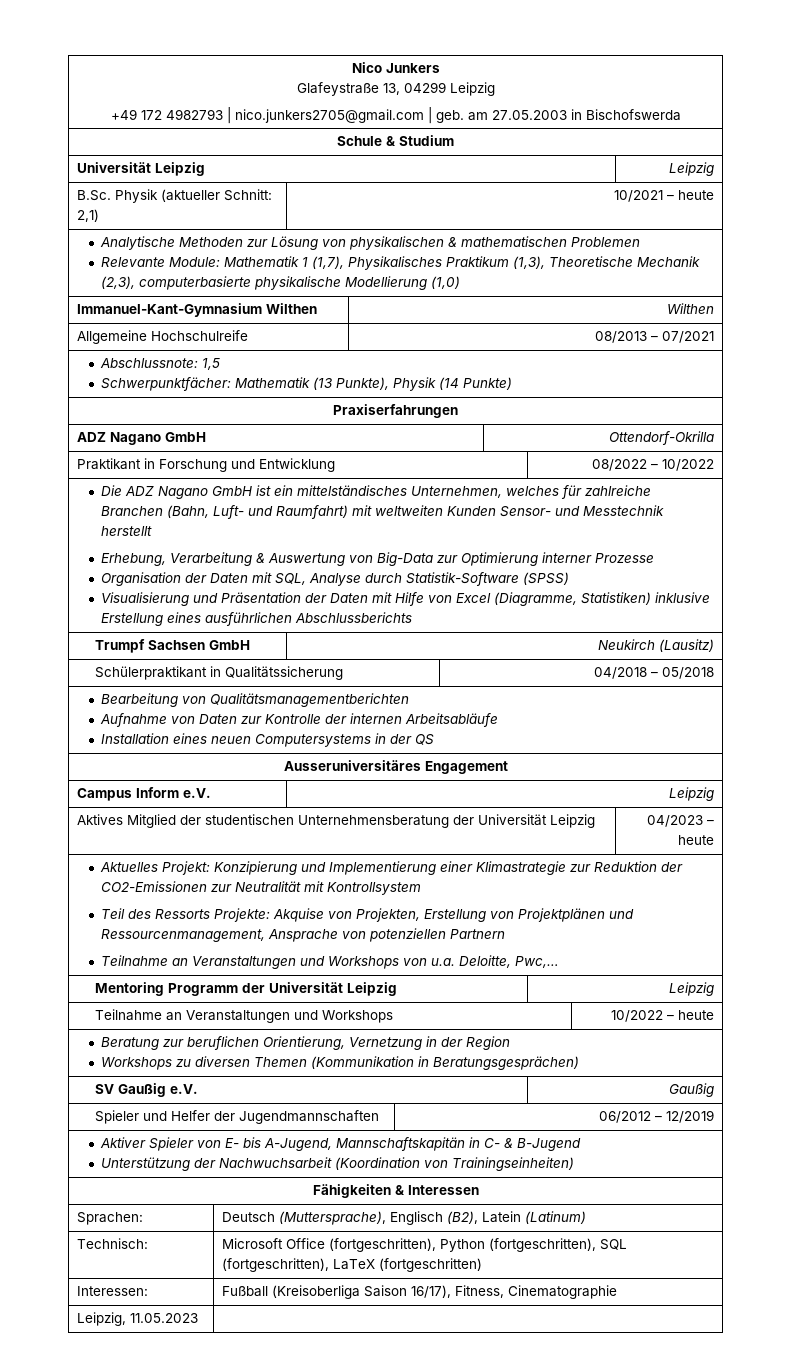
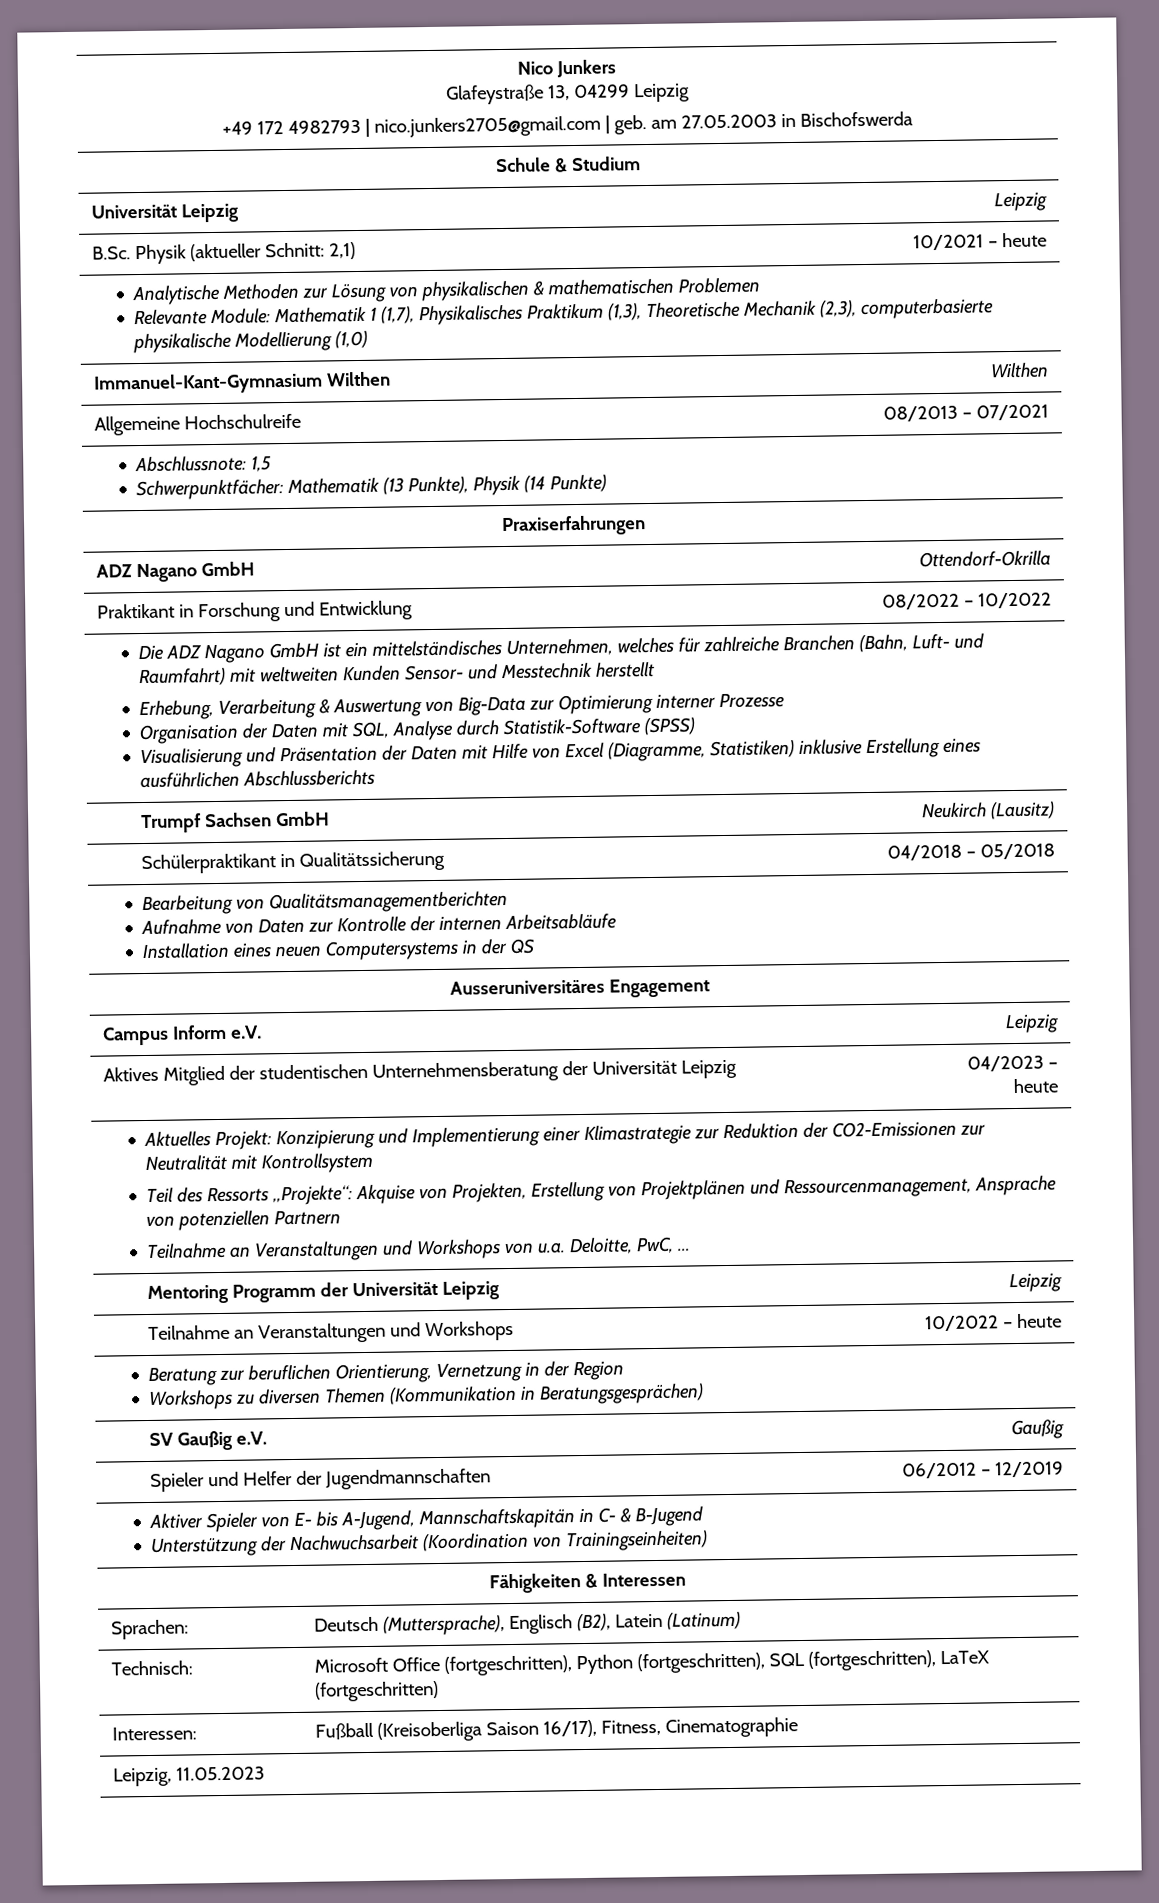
- Teil des Ressorts Projekte: Akquise von Projekten, Erstellung von Projektplänen und Ressourcenmanagement, Ansprache von potenziellen Partnern
+ Teil des Ressorts „Projekte“: Akquise von Projekten, Erstellung von Projektplänen und Ressourcenmanagement, Ansprache von potenziellen Partnern
- Teilnahme an Veranstaltungen und Workshops von u.a. Deloitte, Pwc,…
+ Teilnahme an Veranstaltungen und Workshops von u.a. Deloitte, PwC, …

